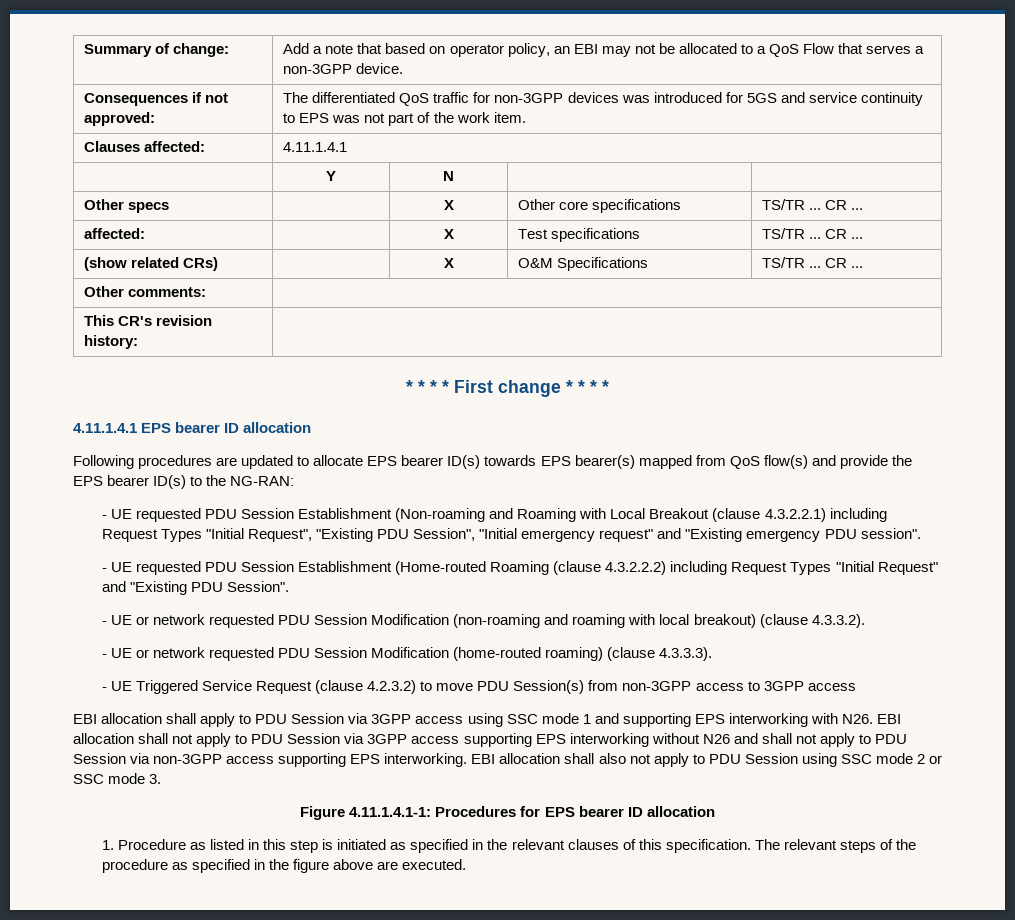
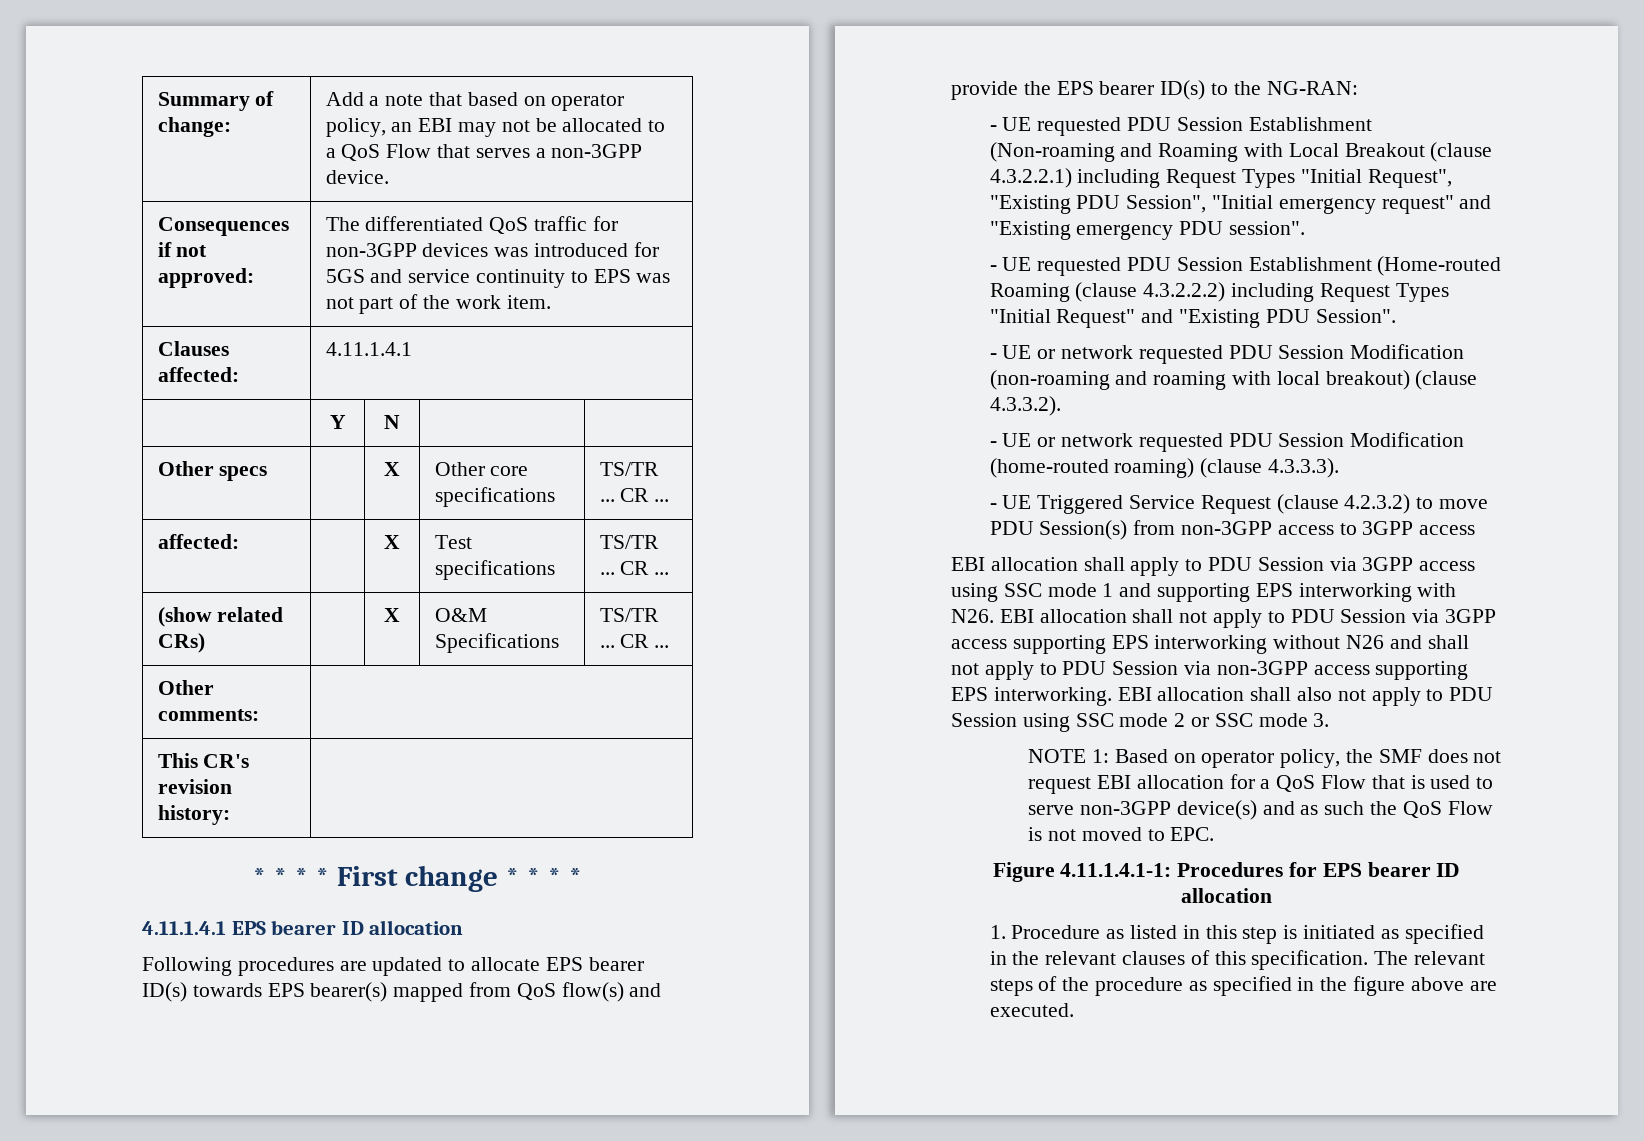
+ NOTE 1: Based on operator policy, the SMF does not request EBI allocation for a QoS Flow that is used to serve non-3GPP device(s) and as such the QoS Flow is not moved to EPC.

